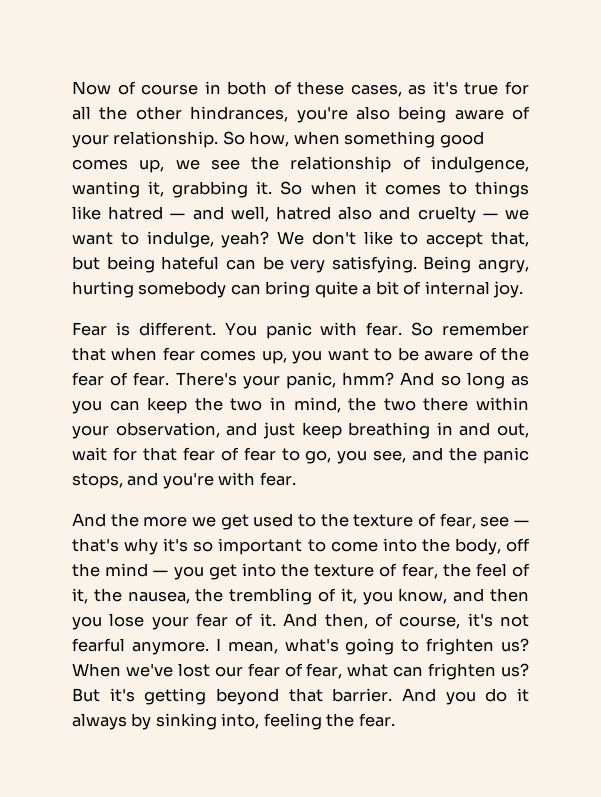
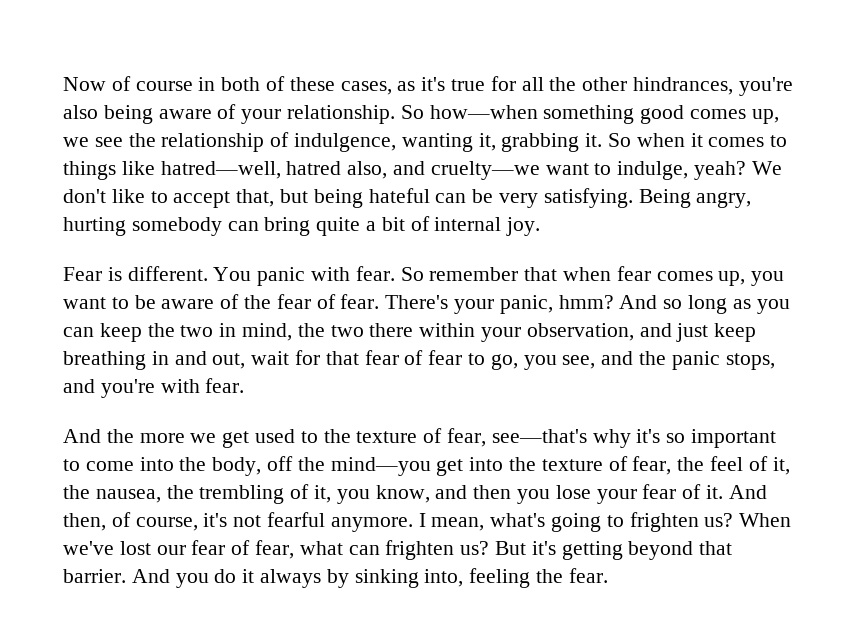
- So how, when something good comes up, we see the relationship of indulgence, wanting it, grabbing it.
+ So how—when something good comes up, we see the relationship of indulgence, wanting it, grabbing it.
- So when it comes to things like hatred — and well, hatred also and cruelty — we want to indulge, yeah?
+ So when it comes to things like hatred—well, hatred also, and cruelty—we want to indulge, yeah?
- And the more we get used to the texture of fear, see — that's why it's so important to come into the body, off the mind — you get into the texture of fear, the feel of it, the nausea, the trembling of it, you know, and then you lose your fear of it.
+ And the more we get used to the texture of fear, see—that's why it's so important to come into the body, off the mind—you get into the texture of fear, the feel of it, the nausea, the trembling of it, you know, and then you lose your fear of it.

